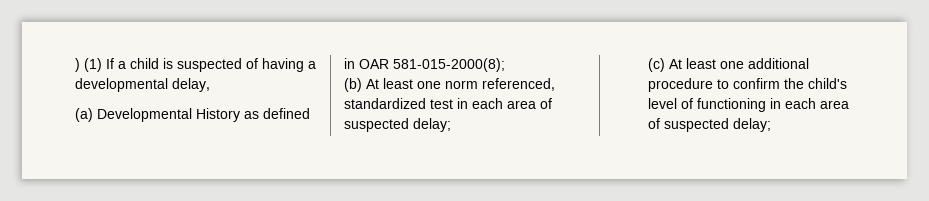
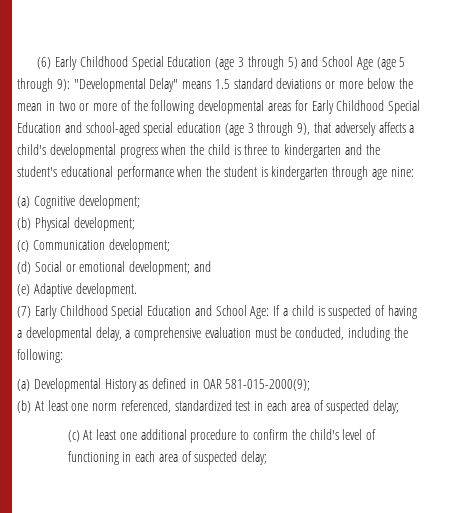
- ) (1) If a child is suspected of having a developmental delay,
+ (6) Early Childhood Special Education (age 3 through 5) and School Age (age 5 through 9): "Developmental Delay" means 1.5 standard deviations or more below the mean in two or more of the following developmental areas for Early Childhood Special Education and school-aged special education (age 3 through 9), that adversely affects a child's developmental progress when the child is three to kindergarten and the student's educational performance when the student is kindergarten through age nine:
+ (a) Cognitive development;
+ (b) Physical development;
+ (c) Communication development;
+ (d) Social or emotional development; and
+ (e) Adaptive development.
+ (7) Early Childhood Special Education and School Age: If a child is suspected of having a developmental delay, a comprehensive evaluation must be conducted, including the following:
- (a) Developmental History as defined in OAR 581-015-2000(8);
+ (a) Developmental History as defined in OAR 581-015-2000(9);

